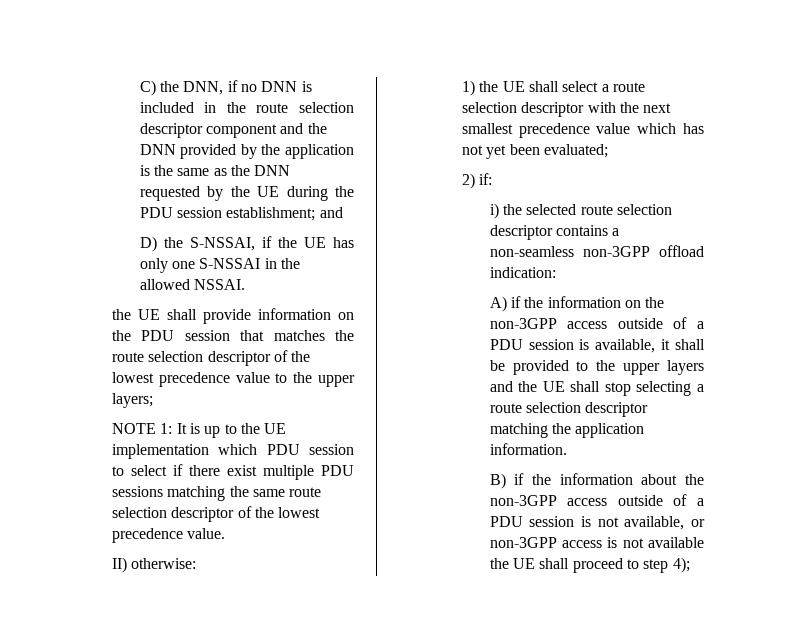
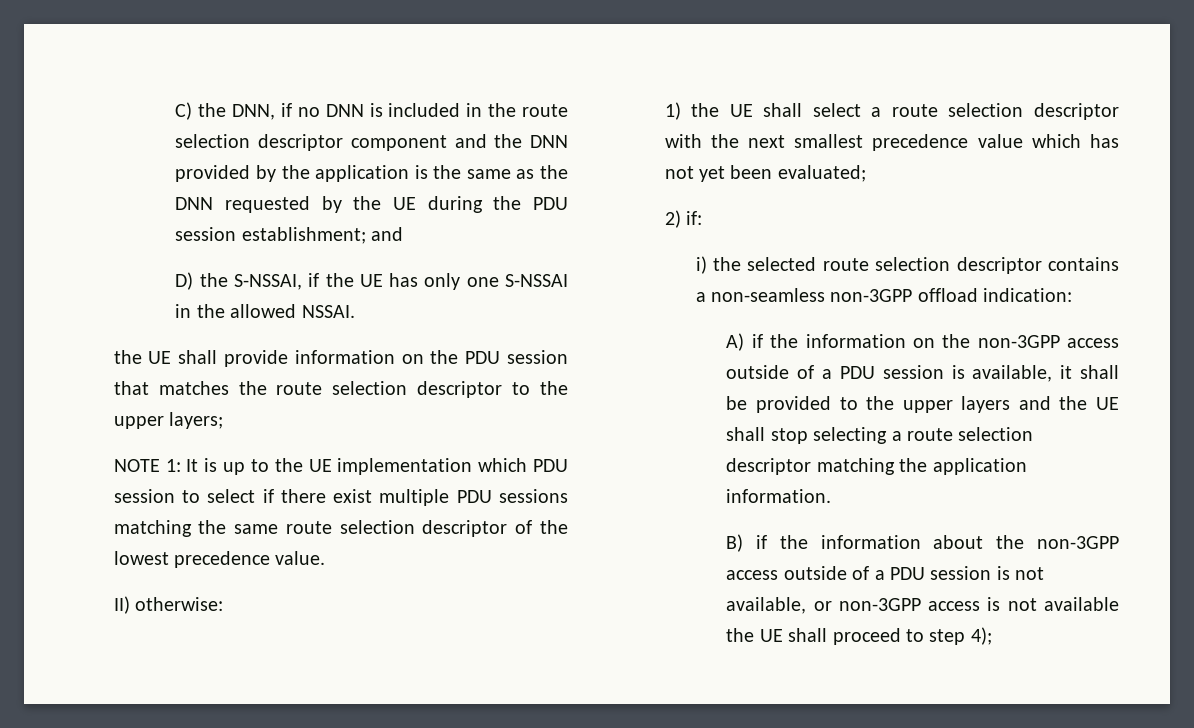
- the UE shall provide information on the PDU session that matches the route selection descriptor of the lowest precedence value to the upper layers;
+ the UE shall provide information on the PDU session that matches the route selection descriptor to the upper layers;

